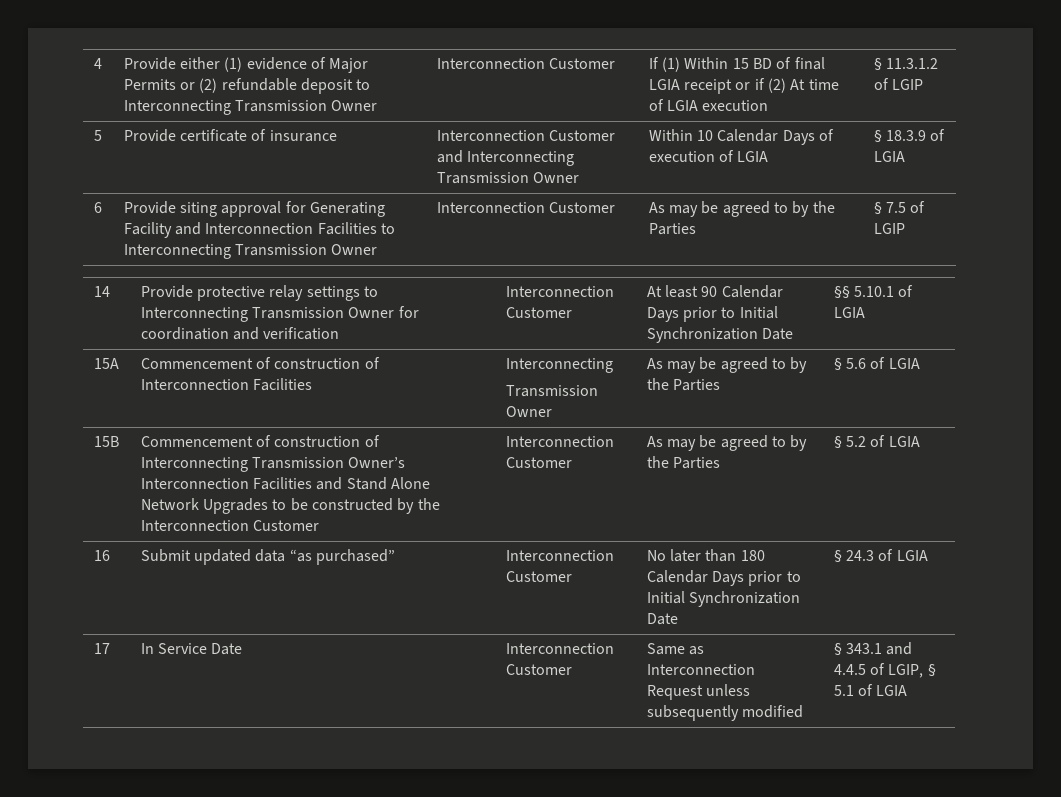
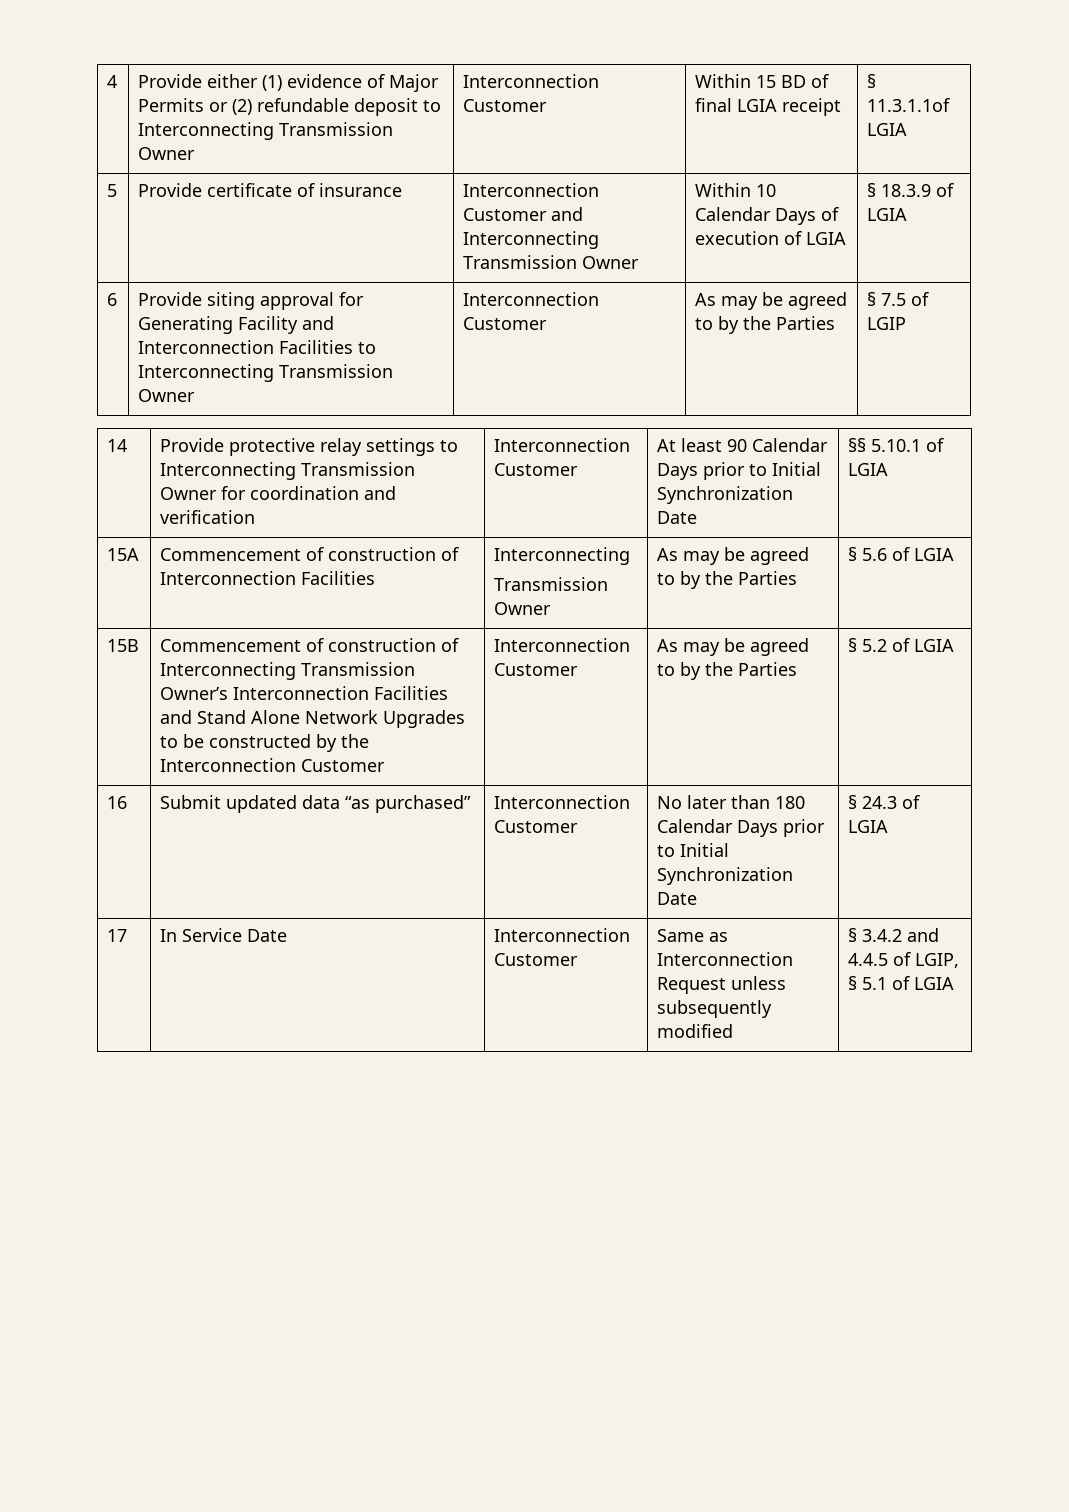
- 4 | Provide either (1) evidence of Major Permits or (2) refundable deposit to Interconnecting Transmission Owner | Interconnection Customer | If (1) Within 15 BD of final LGIA receipt or if (2) At time of LGIA execution | § 11.3.1.2 of LGIP
+ 4 | Provide either (1) evidence of Major Permits or (2) refundable deposit to Interconnecting Transmission Owner | Interconnection Customer | Within 15 BD of final LGIA receipt | § 11.3.1.1of LGIA
- 17 | In Service Date | Interconnection Customer | Same as Interconnection Request unless subsequently modified | § 343.1 and 4.4.5 of LGIP, § 5.1 of LGIA
+ 17 | In Service Date | Interconnection Customer | Same as Interconnection Request unless subsequently modified | § 3.4.2 and 4.4.5 of LGIP, § 5.1 of LGIA

